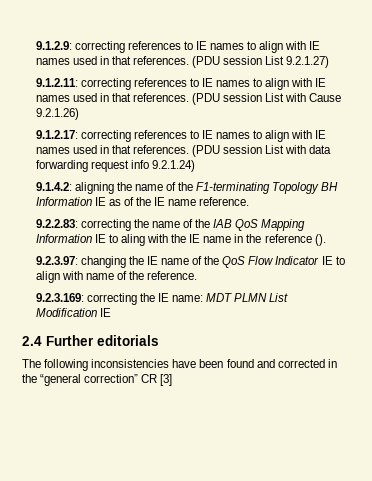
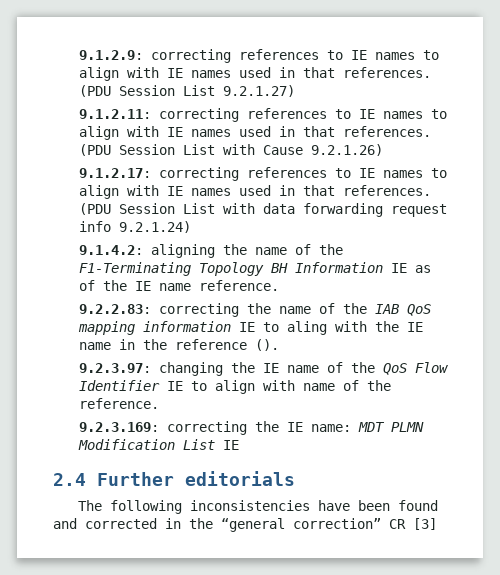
- (PDU session List 9.2.1.27)
+ (PDU Session List 9.2.1.27)
- (PDU session List with Cause 9.2.1.26)
+ (PDU Session List with Cause 9.2.1.26)
- (PDU session List with data forwarding request info 9.2.1.24)
+ (PDU Session List with data forwarding request info 9.2.1.24)
- 9.1.4.2: aligning the name of the F1-terminating Topology BH Information IE as of the IE name reference.
+ 9.1.4.2: aligning the name of the F1-Terminating Topology BH Information IE as of the IE name reference.
- 9.2.2.83: correcting the name of the IAB QoS Mapping Information IE to aling with the IE name in the reference ().
+ 9.2.2.83: correcting the name of the IAB QoS mapping information IE to aling with the IE name in the reference ().
- 9.2.3.97: changing the IE name of the QoS Flow Indicator IE to align with name of the reference.
+ 9.2.3.97: changing the IE name of the QoS Flow Identifier IE to align with name of the reference.
- 9.2.3.169: correcting the IE name: MDT PLMN List Modification IE
+ 9.2.3.169: correcting the IE name: MDT PLMN Modification List IE

